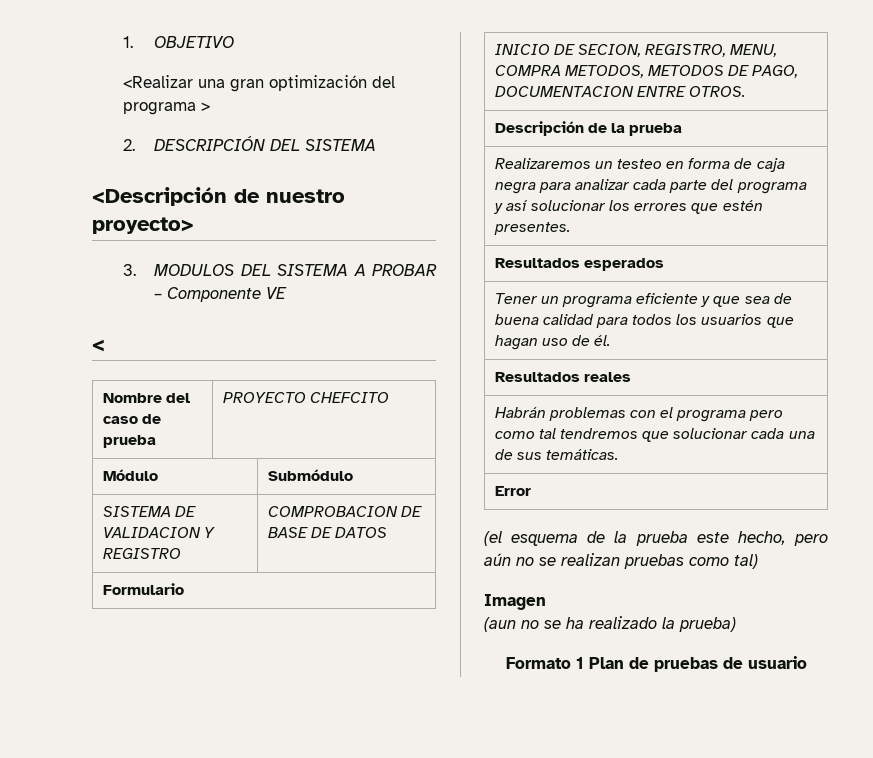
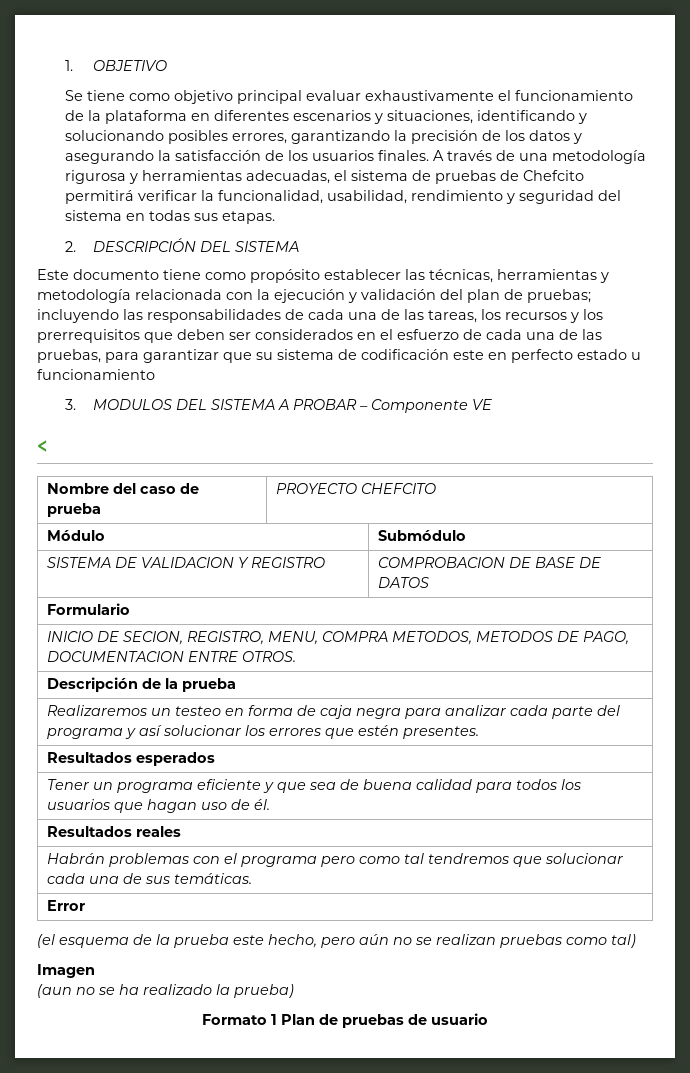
- <Realizar una gran optimización del programa >
+ Se tiene como objetivo principal evaluar exhaustivamente el funcionamiento de la plataforma en diferentes escenarios y situaciones, identificando y solucionando posibles errores, garantizando la precisión de los datos y asegurando la satisfacción de los usuarios finales. A través de una metodología rigurosa y herramientas adecuadas, el sistema de pruebas de Chefcito permitirá verificar la funcionalidad, usabilidad, rendimiento y seguridad del sistema en todas sus etapas.
  2. DESCRIPCIÓN DEL SISTEMA
- <Descripción de nuestro proyecto>
+ Este documento tiene como propósito establecer las técnicas, herramientas y metodología relacionada con la ejecución y validación del plan de pruebas; incluyendo las responsabilidades de cada una de las tareas, los recursos y los prerrequisitos que deben ser considerados en el esfuerzo de cada una de las pruebas, para garantizar que su sistema de codificación este en perfecto estado u funcionamiento

